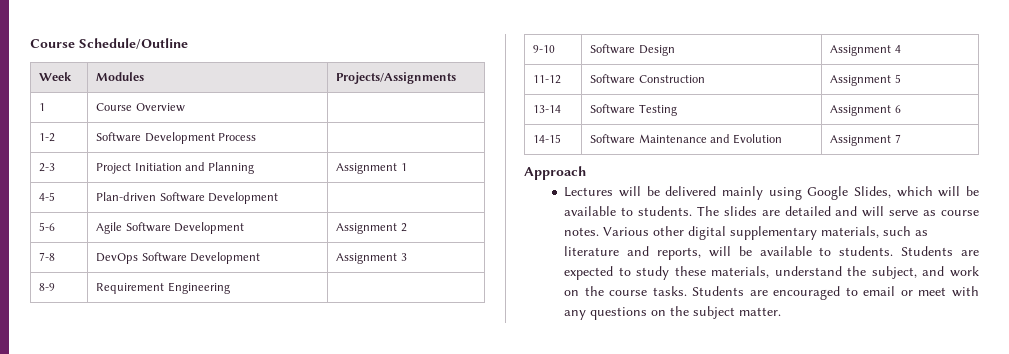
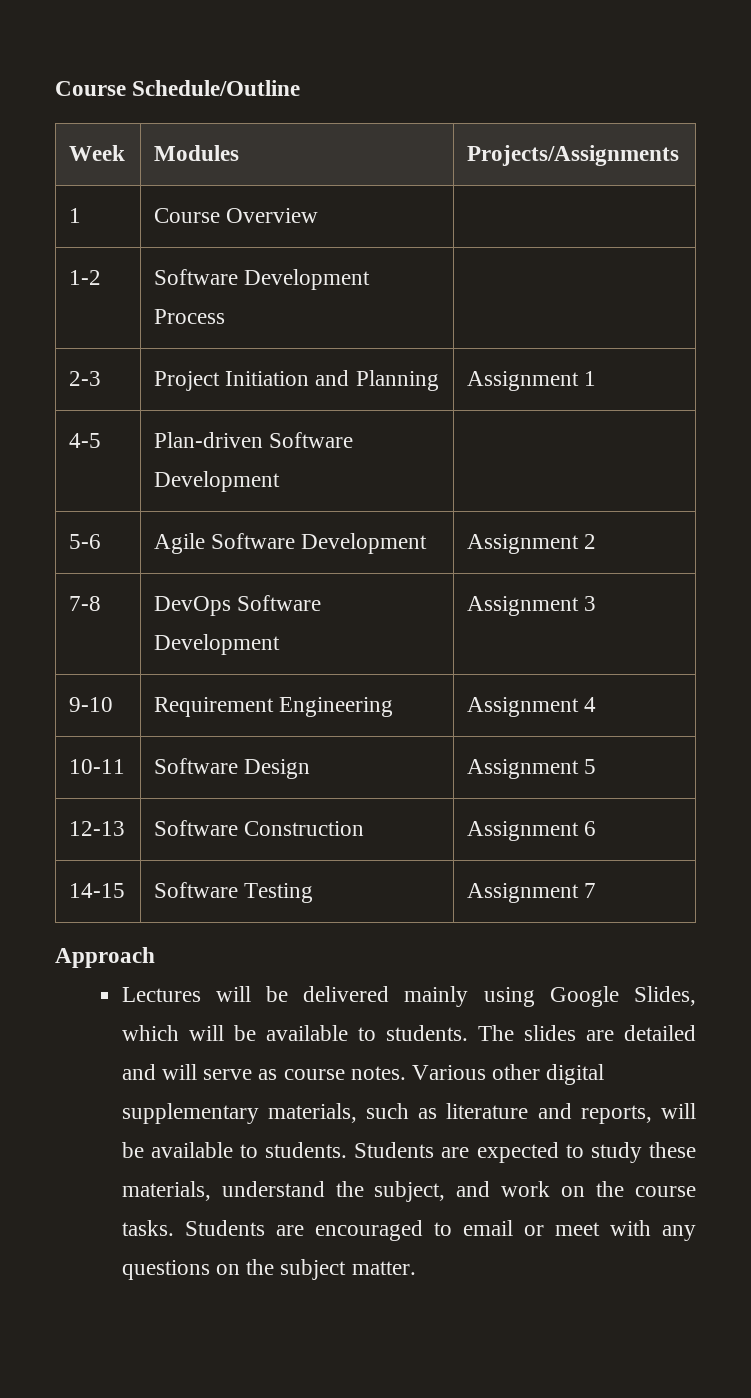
- 8-9 | Requirement Engineering |
- 9-10 | Software Design | Assignment 4
- 11-12 | Software Construction | Assignment 5
- 13-14 | Software Testing | Assignment 6
+ 9-10 | Requirement Engineering | Assignment 4
+ 10-11 | Software Design | Assignment 5
+ 12-13 | Software Construction | Assignment 6
- 14-15 | Software Maintenance and Evolution | Assignment 7
+ 14-15 | Software Testing | Assignment 7

